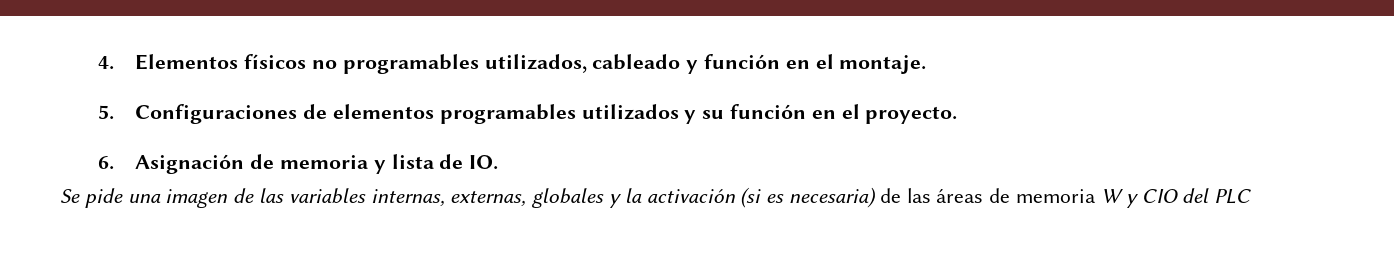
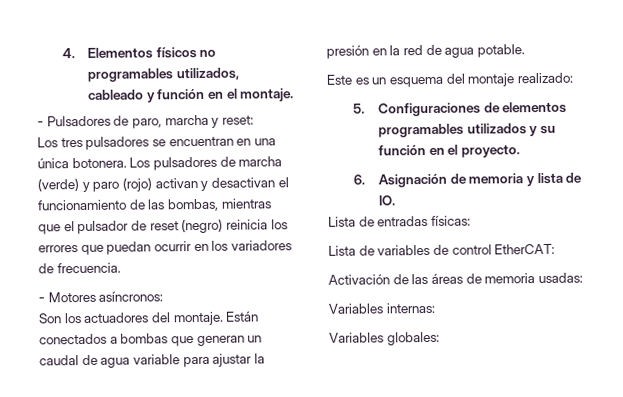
+ - Pulsadores de paro, marcha y reset:
+ Los tres pulsadores se encuentran en una única botonera. Los pulsadores de marcha (verde) y paro (rojo) activan y desactivan el funcionamiento de las bombas, mientras que el pulsador de reset (negro) reinicia los errores que puedan ocurrir en los variadores de frecuencia.
+ - Motores asíncronos:
+ Son los actuadores del montaje. Están conectados a bombas que generan un caudal de agua variable para ajustar la presión en la red de agua potable.
+ Este es un esquema del montaje realizado:
- Se pide una imagen de las variables internas, externas, globales y la activación (si es necesaria) de las áreas de memoria W y CIO del PLC
+ Lista de entradas físicas:
+ Lista de variables de control EtherCAT:
+ Activación de las áreas de memoria usadas:
+ Variables internas:
+ Variables globales:

